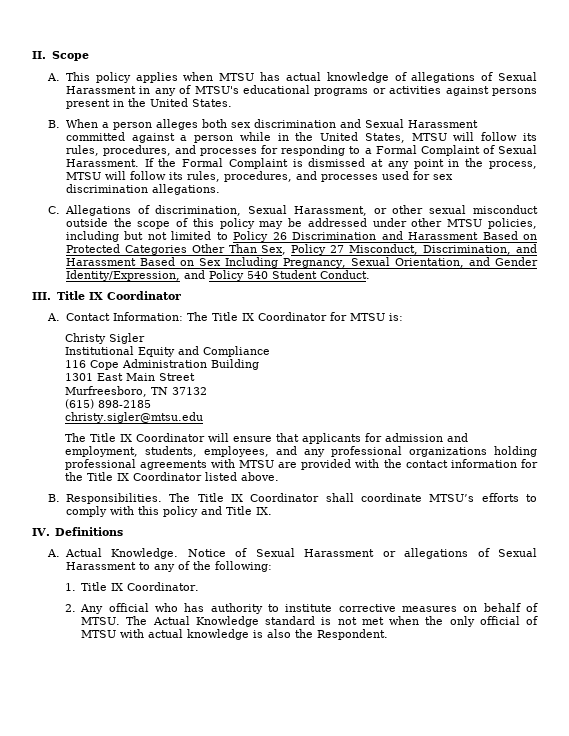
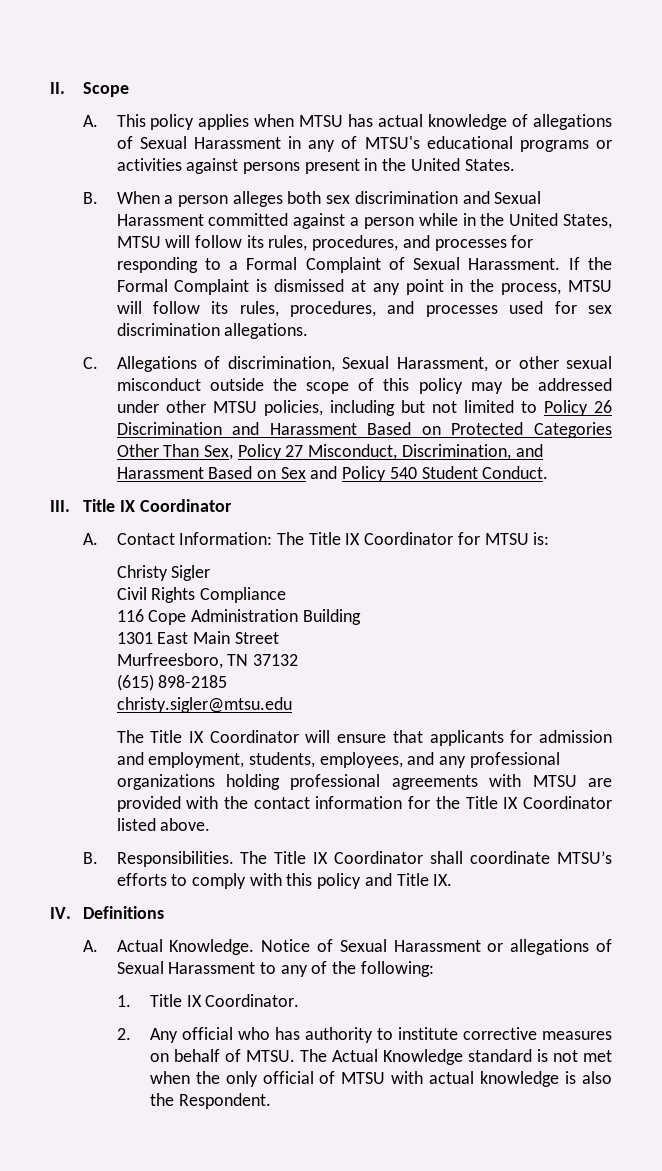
- C. Allegations of discrimination, Sexual Harassment, or other sexual misconduct outside the scope of this policy may be addressed under other MTSU policies, including but not limited to Policy 26 Discrimination and Harassment Based on Protected Categories Other Than Sex, Policy 27 Misconduct, Discrimination, and Harassment Based on Sex Including Pregnancy, Sexual Orientation, and Gender Identity/Expression, and Policy 540 Student Conduct.
+ C. Allegations of discrimination, Sexual Harassment, or other sexual misconduct outside the scope of this policy may be addressed under other MTSU policies, including but not limited to Policy 26 Discrimination and Harassment Based on Protected Categories Other Than Sex, Policy 27 Misconduct, Discrimination, and Harassment Based on Sex and Policy 540 Student Conduct.
- Institutional Equity and Compliance
+ Civil Rights Compliance

